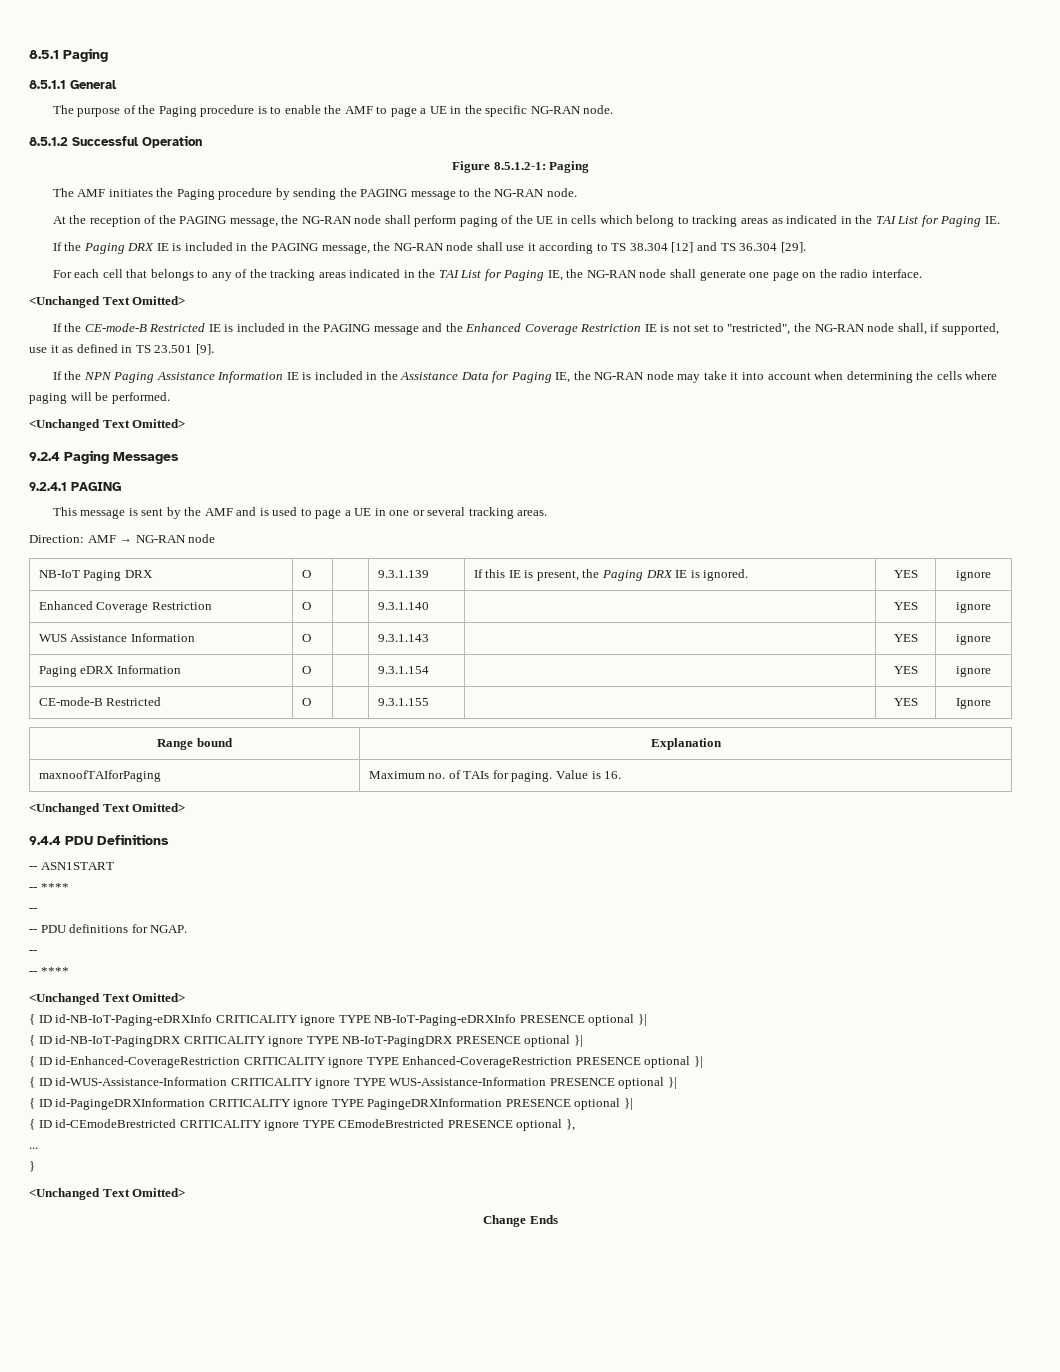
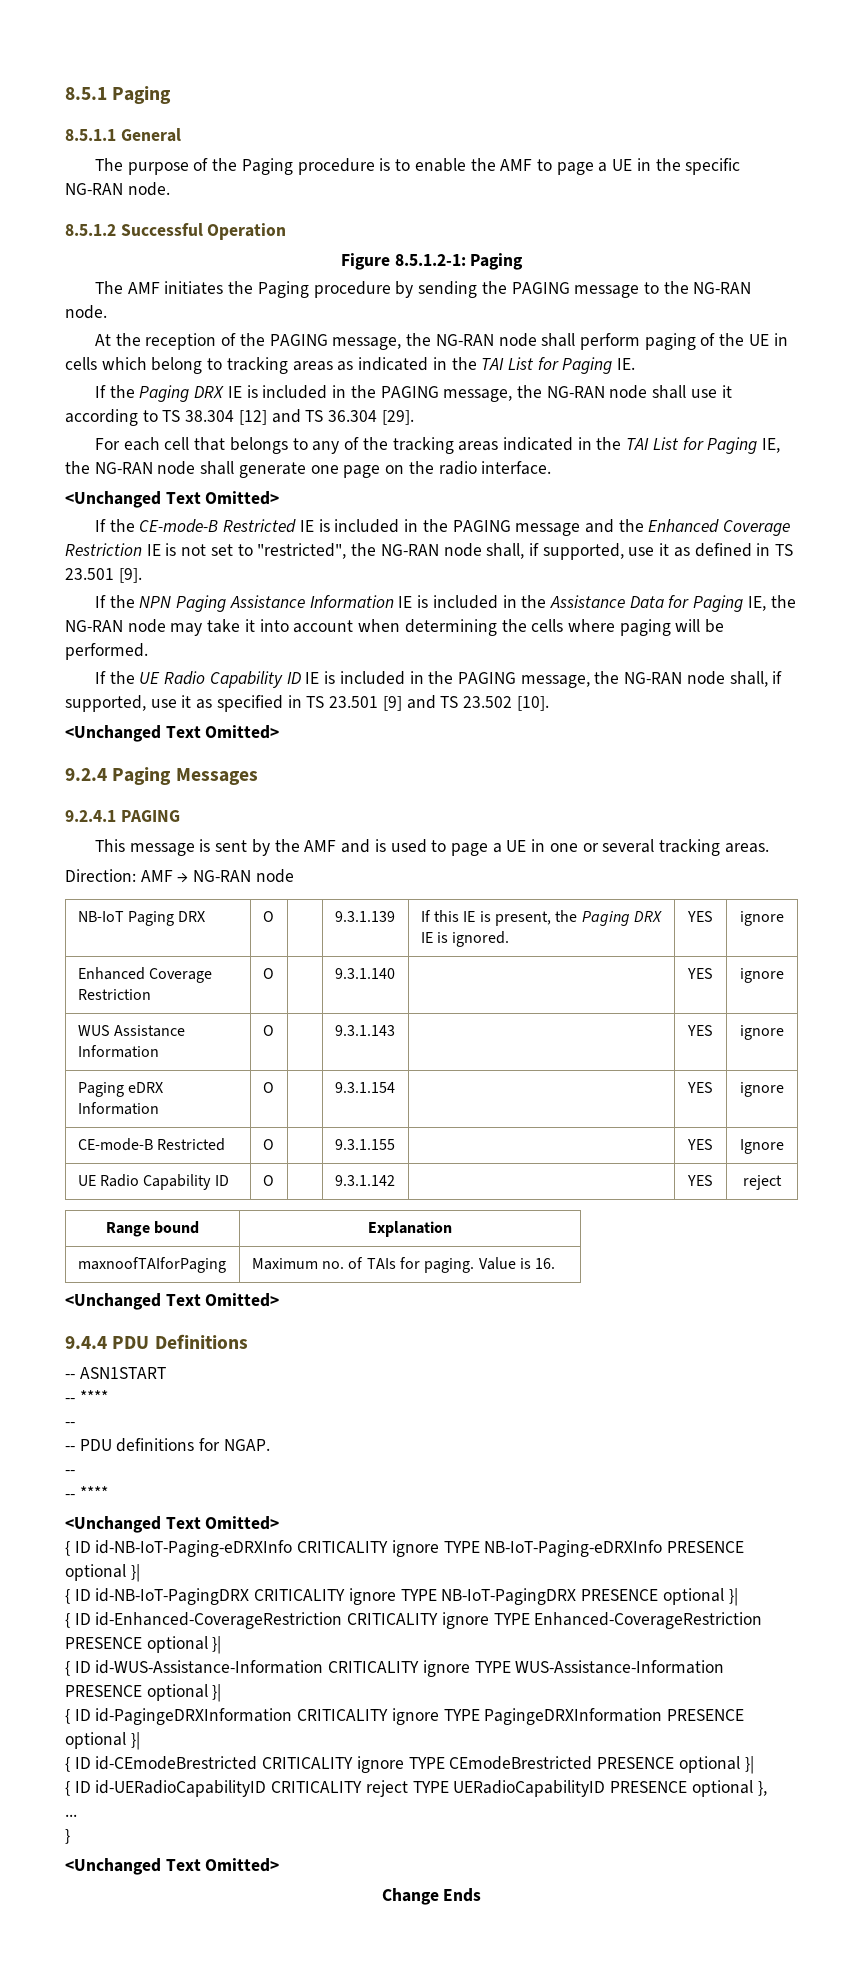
+ If the UE Radio Capability ID IE is included in the PAGING message, the NG-RAN node shall, if supported, use it as specified in TS 23.501 [9] and TS 23.502 [10].
+ UE Radio Capability ID | O | | 9.3.1.142 | | YES | reject
- { ID id-CEmodeBrestricted CRITICALITY ignore TYPE CEmodeBrestricted PRESENCE optional },
+ { ID id-CEmodeBrestricted CRITICALITY ignore TYPE CEmodeBrestricted PRESENCE optional }|
+ { ID id-UERadioCapabilityID CRITICALITY reject TYPE UERadioCapabilityID PRESENCE optional },

